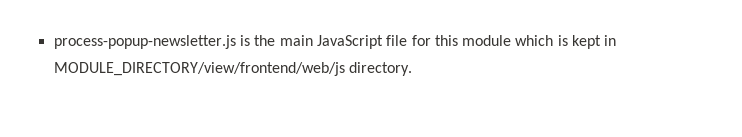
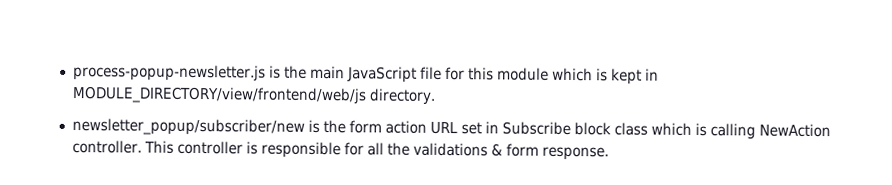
+ newsletter_popup/subscriber/new is the form action URL set in Subscribe block class which is calling NewAction controller. This controller is responsible for all the validations & form response.

